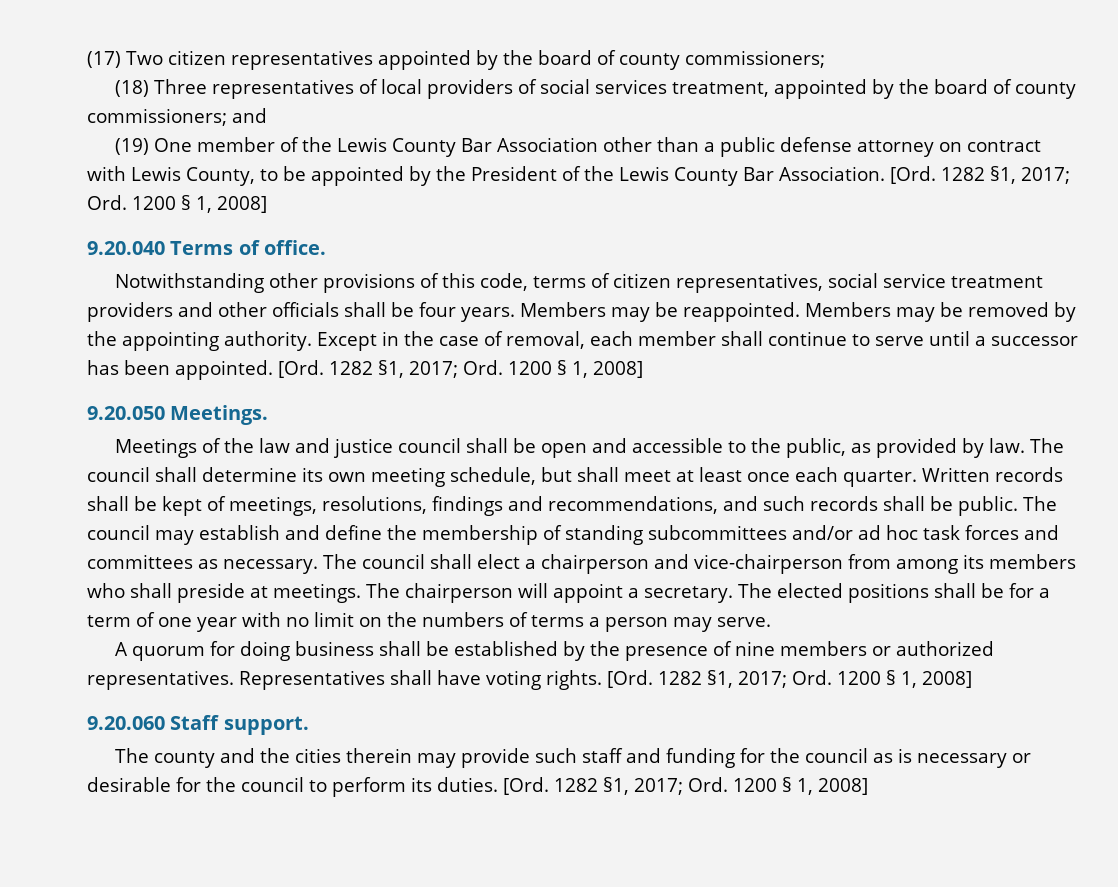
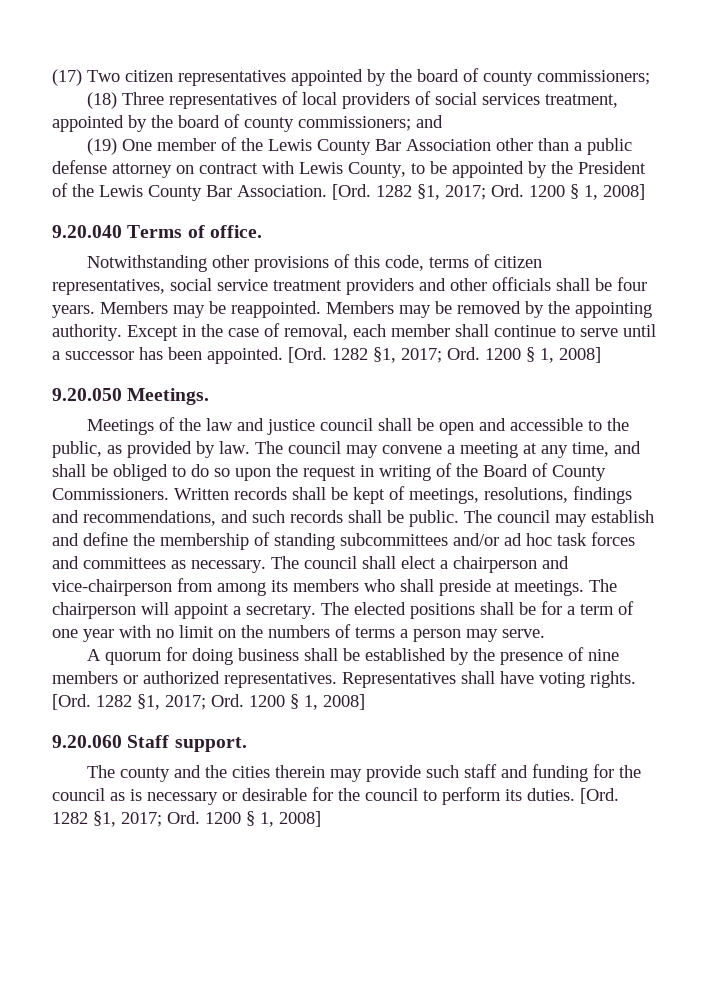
- The council shall determine its own meeting schedule, but shall meet at least once each quarter.
+ The council may convene a meeting at any time, and shall be obliged to do so upon the request in writing of the Board of County Commissioners.

